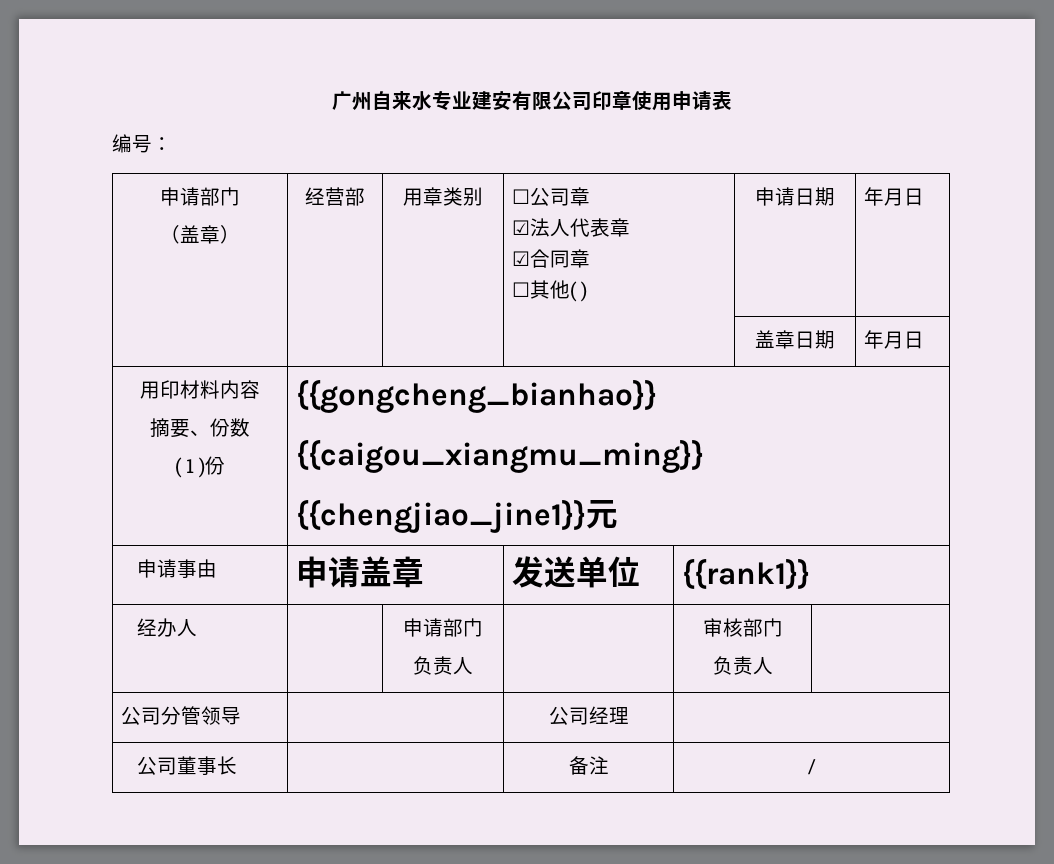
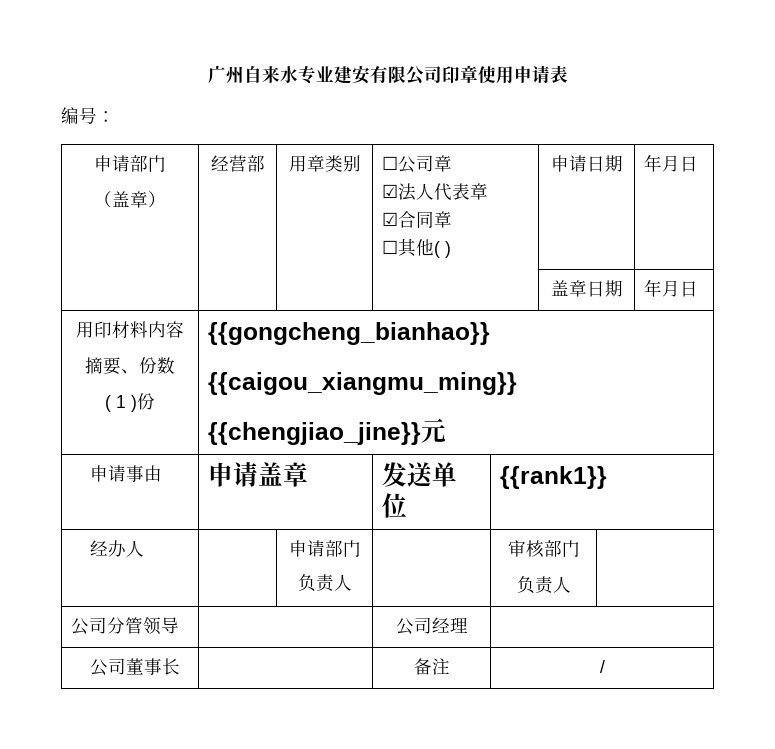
  用印材料内容
  摘要、份数
  ( 1 )份 | {{gongcheng_bianhao}}
  {{caigou_xiangmu_ming}}
- {{chengjiao_jine1}}元
+ {{chengjiao_jine}}元

